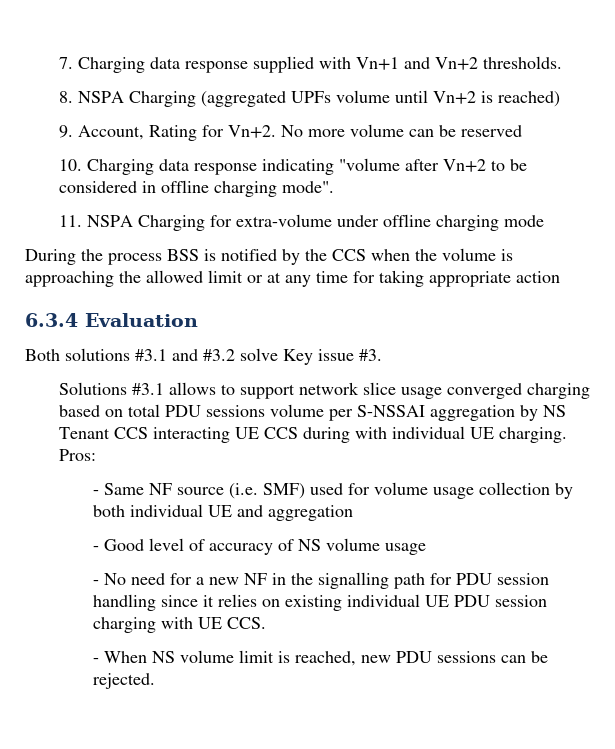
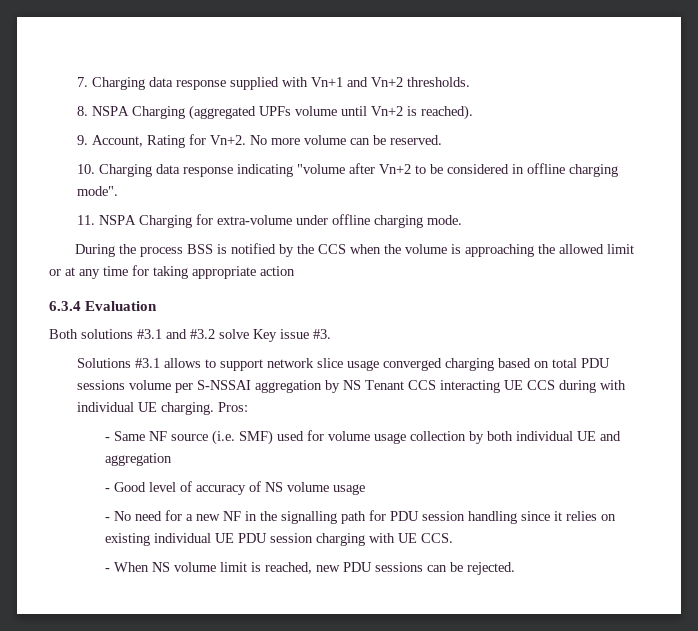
- 8. NSPA Charging (aggregated UPFs volume until Vn+2 is reached)
+ 8. NSPA Charging (aggregated UPFs volume until Vn+2 is reached).
- No more volume can be reserved
+ No more volume can be reserved.
- 11. NSPA Charging for extra-volume under offline charging mode
+ 11. NSPA Charging for extra-volume under offline charging mode.

